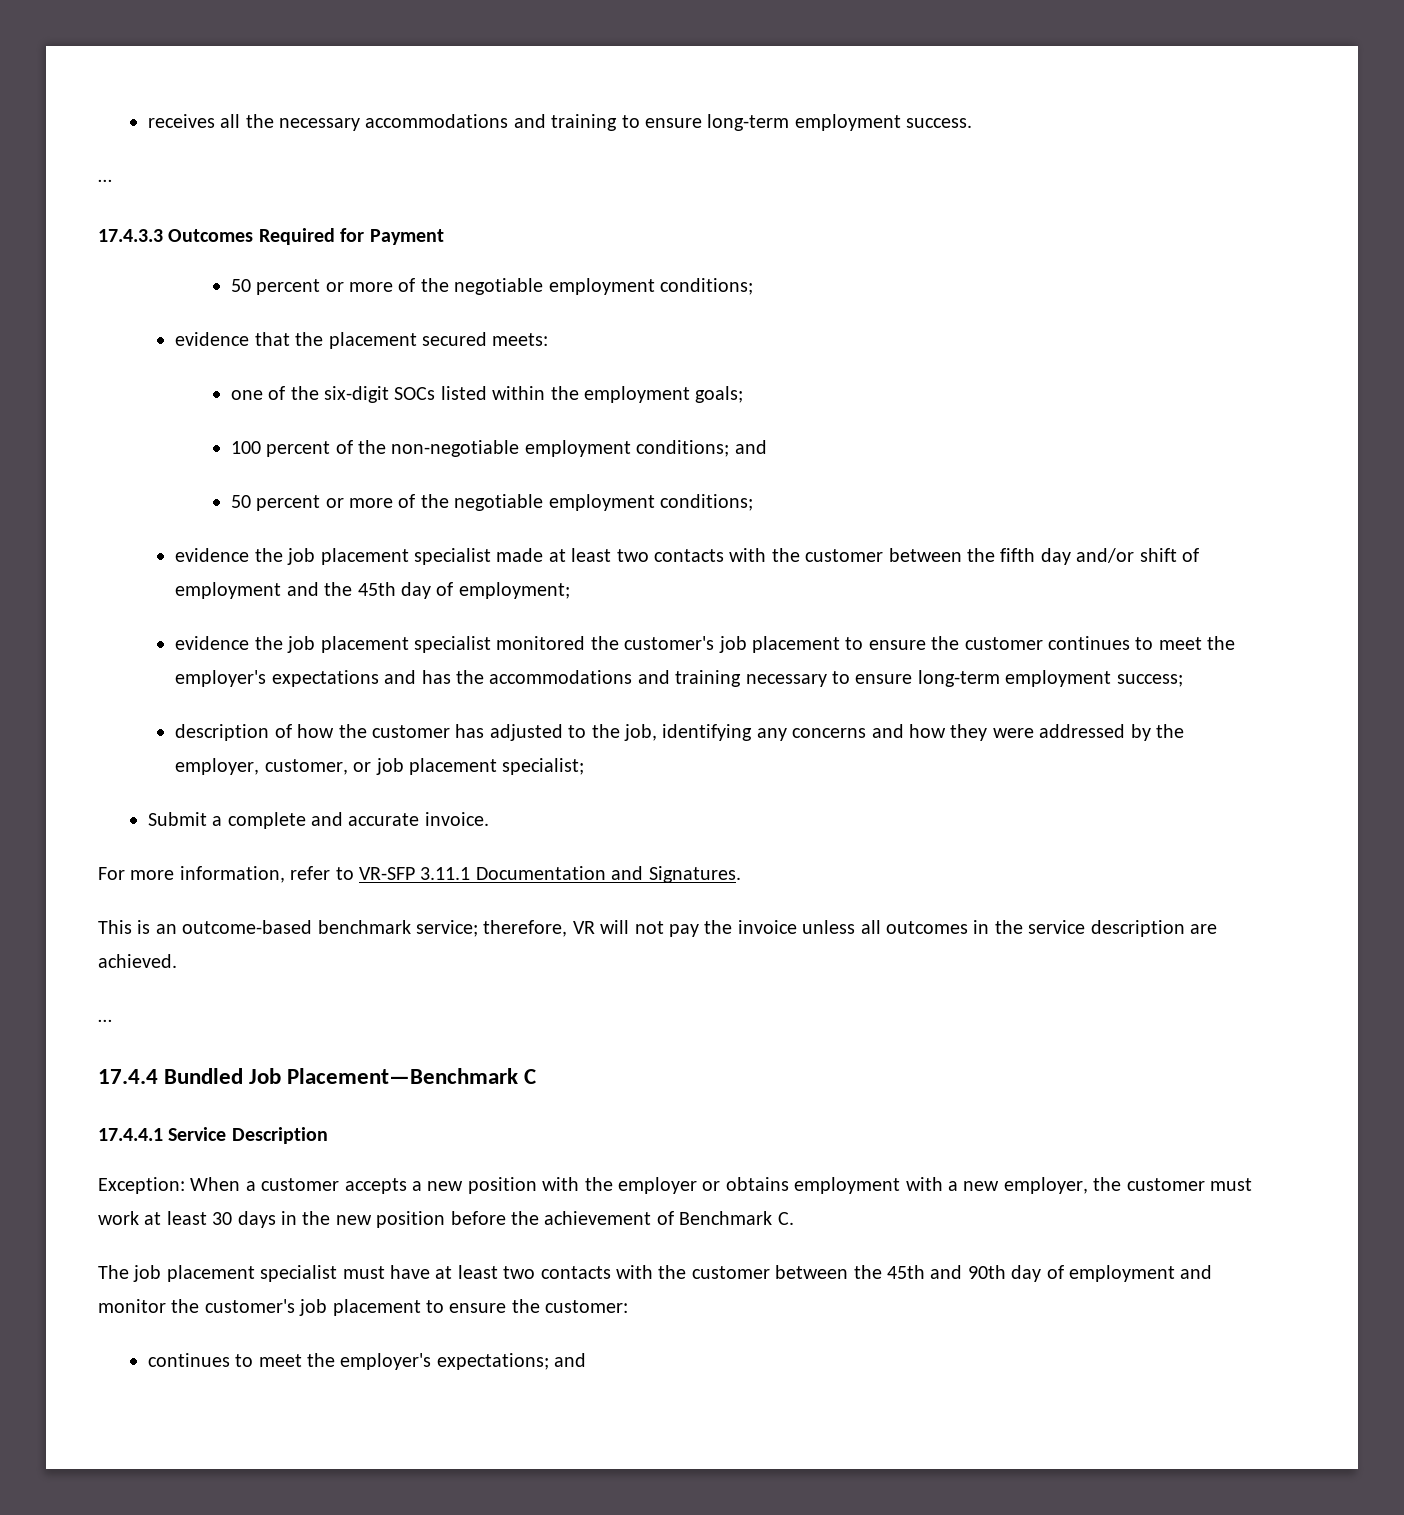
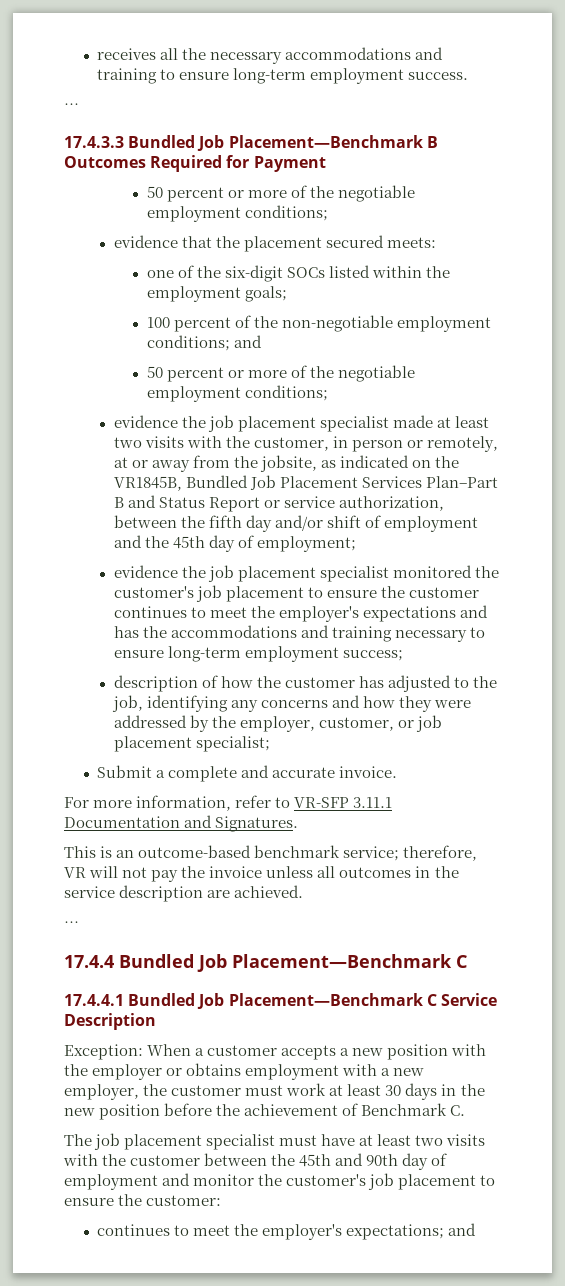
- 17.4.3.3 Outcomes Required for Payment
+ 17.4.3.3 Bundled Job Placement—Benchmark B Outcomes Required for Payment
- evidence the job placement specialist made at least two contacts with the customer between the fifth day and/or shift of employment and the 45th day of employment;
+ evidence the job placement specialist made at least two visits with the customer, in person or remotely, at or away from the jobsite, as indicated on the VR1845B, Bundled Job Placement Services Plan–Part B and Status Report or service authorization, between the fifth day and/or shift of employment and the 45th day of employment;
- 17.4.4.1 Service Description
+ 17.4.4.1 Bundled Job Placement—Benchmark C Service Description
- The job placement specialist must have at least two contacts with the customer between the 45th and 90th day of employment and monitor the customer's job placement to ensure the customer:
+ The job placement specialist must have at least two visits with the customer between the 45th and 90th day of employment and monitor the customer's job placement to ensure the customer:

